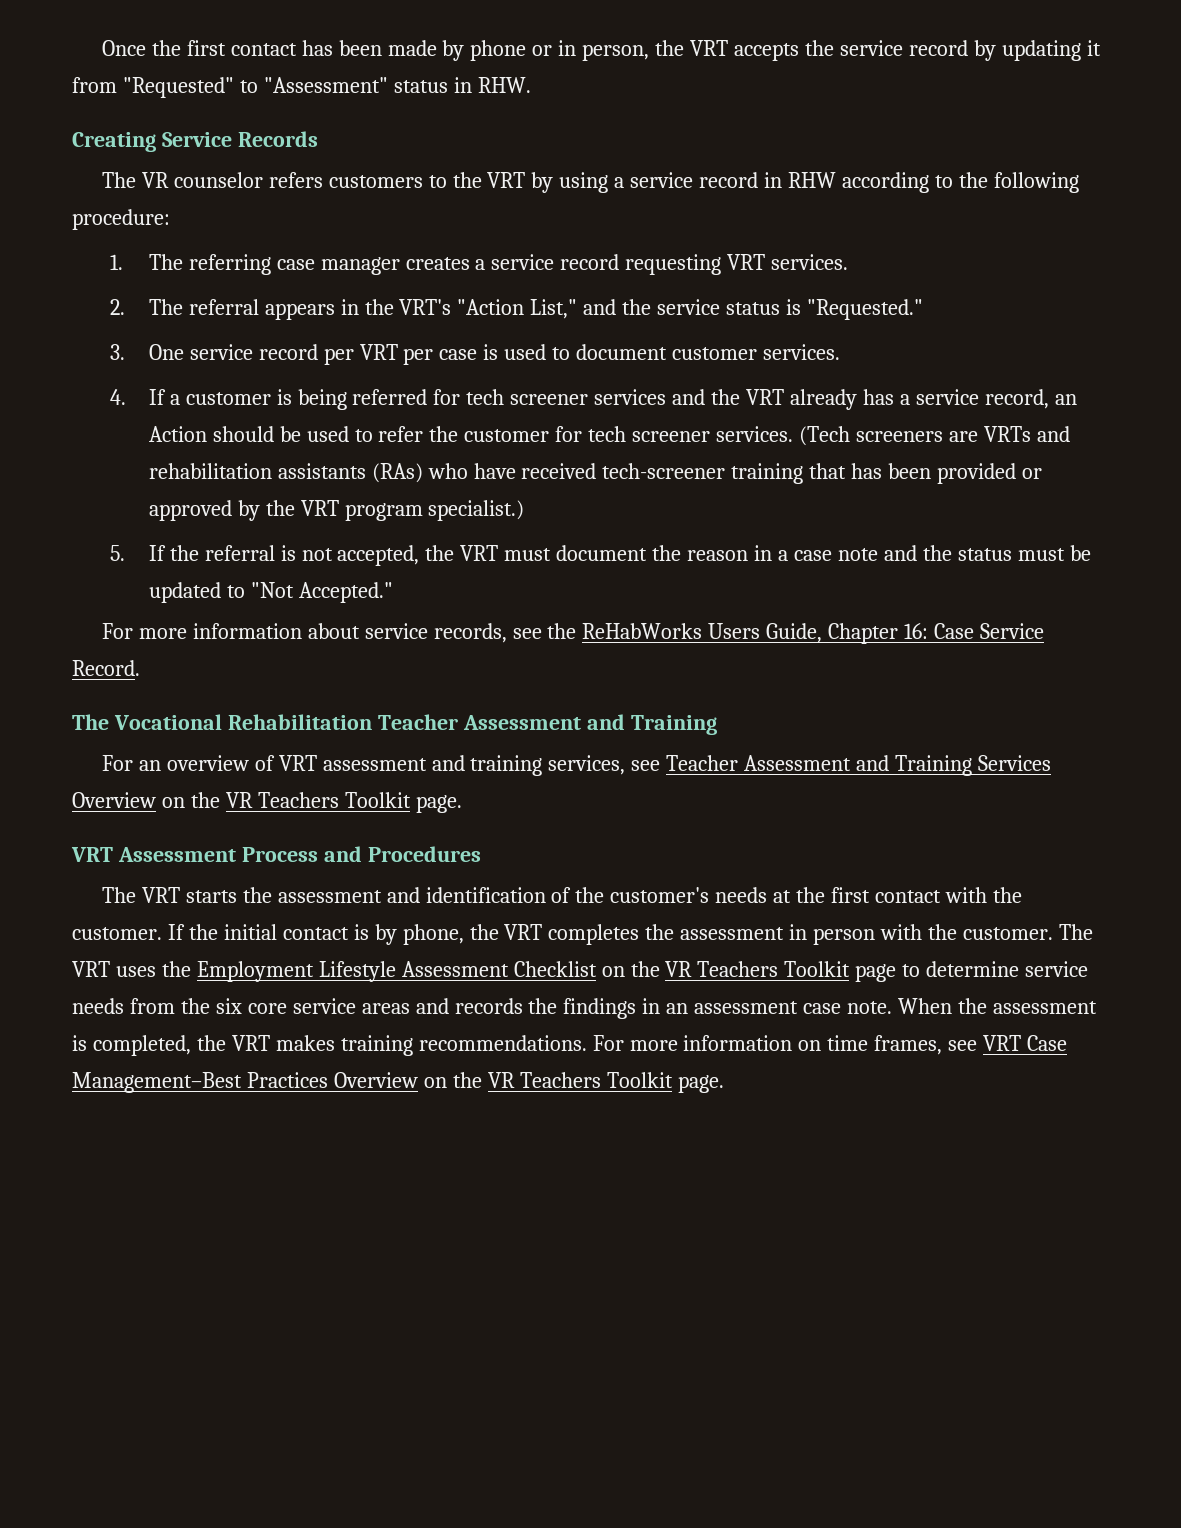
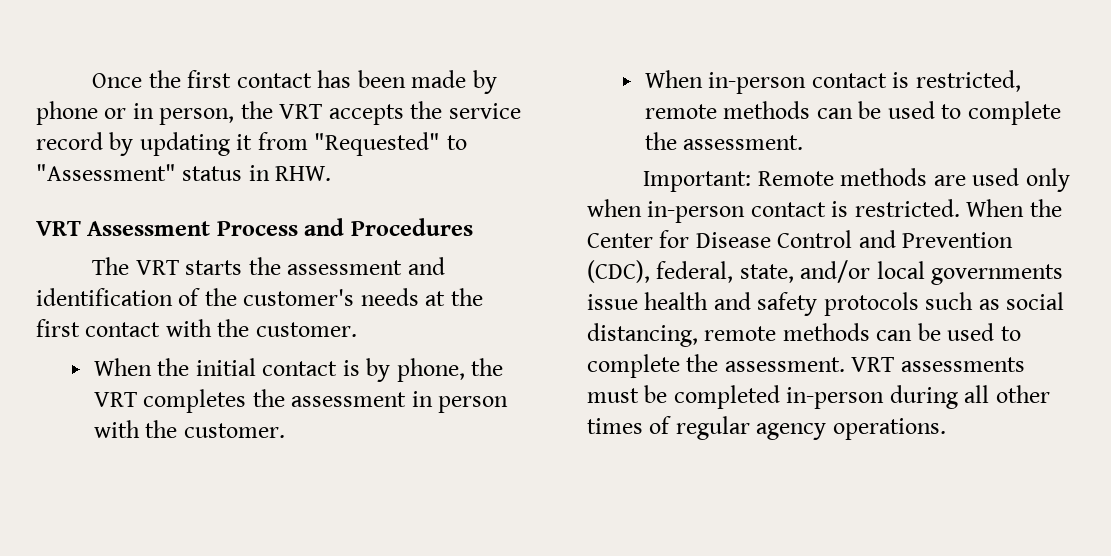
- Creating Service Records
- The VR counselor refers customers to the VRT by using a service record in RHW according to the following procedure:
- 1. The referring case manager creates a service record requesting VRT services.
- 2. The referral appears in the VRT's "Action List," and the service status is "Requested."
- 3. One service record per VRT per case is used to document customer services.
- 4. If a customer is being referred for tech screener services and the VRT already has a service record, an Action should be used to refer the customer for tech screener services. (Tech screeners are VRTs and rehabilitation assistants (RAs) who have received tech-screener training that has been provided or approved by the VRT program specialist.)
- 5. If the referral is not accepted, the VRT must document the reason in a case note and the status must be updated to "Not Accepted."
- For more information about service records, see the ReHabWorks Users Guide, Chapter 16: Case Service Record.
- The Vocational Rehabilitation Teacher Assessment and Training
- For an overview of VRT assessment and training services, see Teacher Assessment and Training Services Overview on the VR Teachers Toolkit page.
- The VRT starts the assessment and identification of the customer's needs at the first contact with the customer. If the initial contact is by phone, the VRT completes the assessment in person with the customer. The VRT uses the Employment Lifestyle Assessment Checklist on the VR Teachers Toolkit page to determine service needs from the six core service areas and records the findings in an assessment case note. When the assessment is completed, the VRT makes training recommendations. For more information on time frames, see VRT Case Management–Best Practices Overview on the VR Teachers Toolkit page.
+ The VRT starts the assessment and identification of the customer's needs at the first contact with the customer.
+ When the initial contact is by phone, the VRT completes the assessment in person with the customer.
+ When in-person contact is restricted, remote methods can be used to complete the assessment.
+ Important: Remote methods are used only when in-person contact is restricted. When the Center for Disease Control and Prevention (CDC), federal, state, and/or local governments issue health and safety protocols such as social distancing, remote methods can be used to complete the assessment. VRT assessments must be completed in-person during all other times of regular agency operations.

